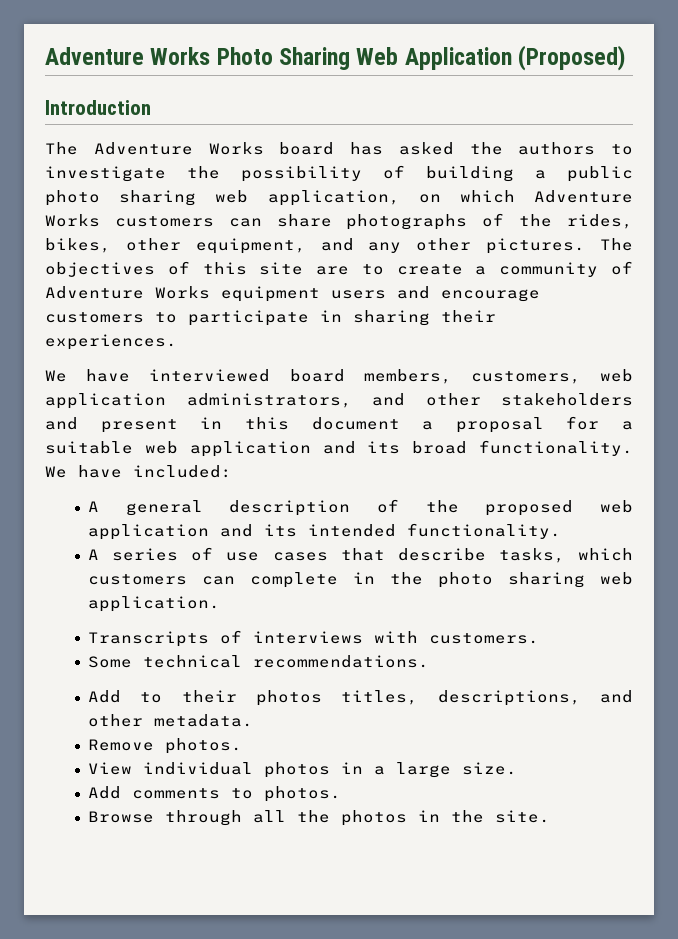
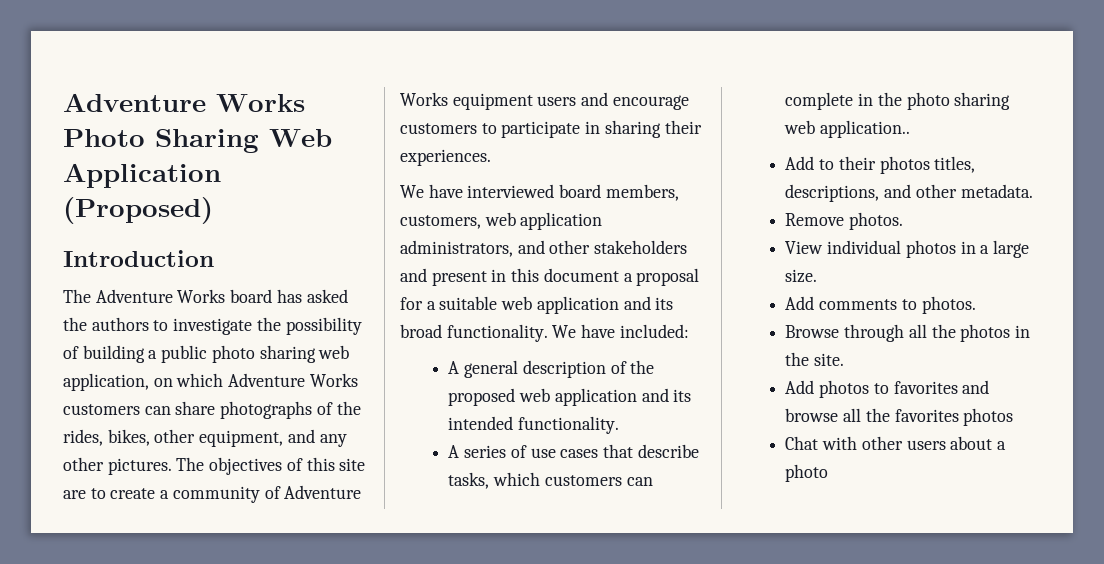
- A series of use cases that describe tasks, which customers can complete in the photo sharing web application.
- Transcripts of interviews with customers.
- Some technical recommendations.
+ A series of use cases that describe tasks, which customers can complete in the photo sharing web application..
+ Add photos to favorites and browse all the favorites photos
+ Chat with other users about a photo

